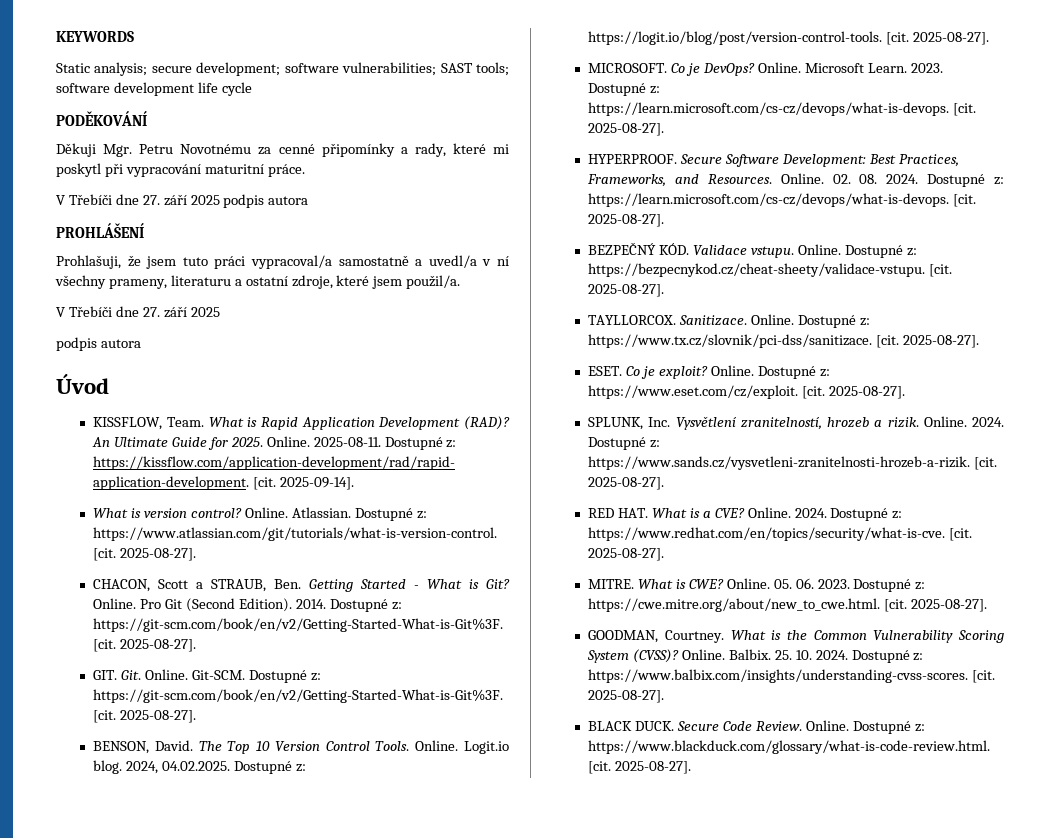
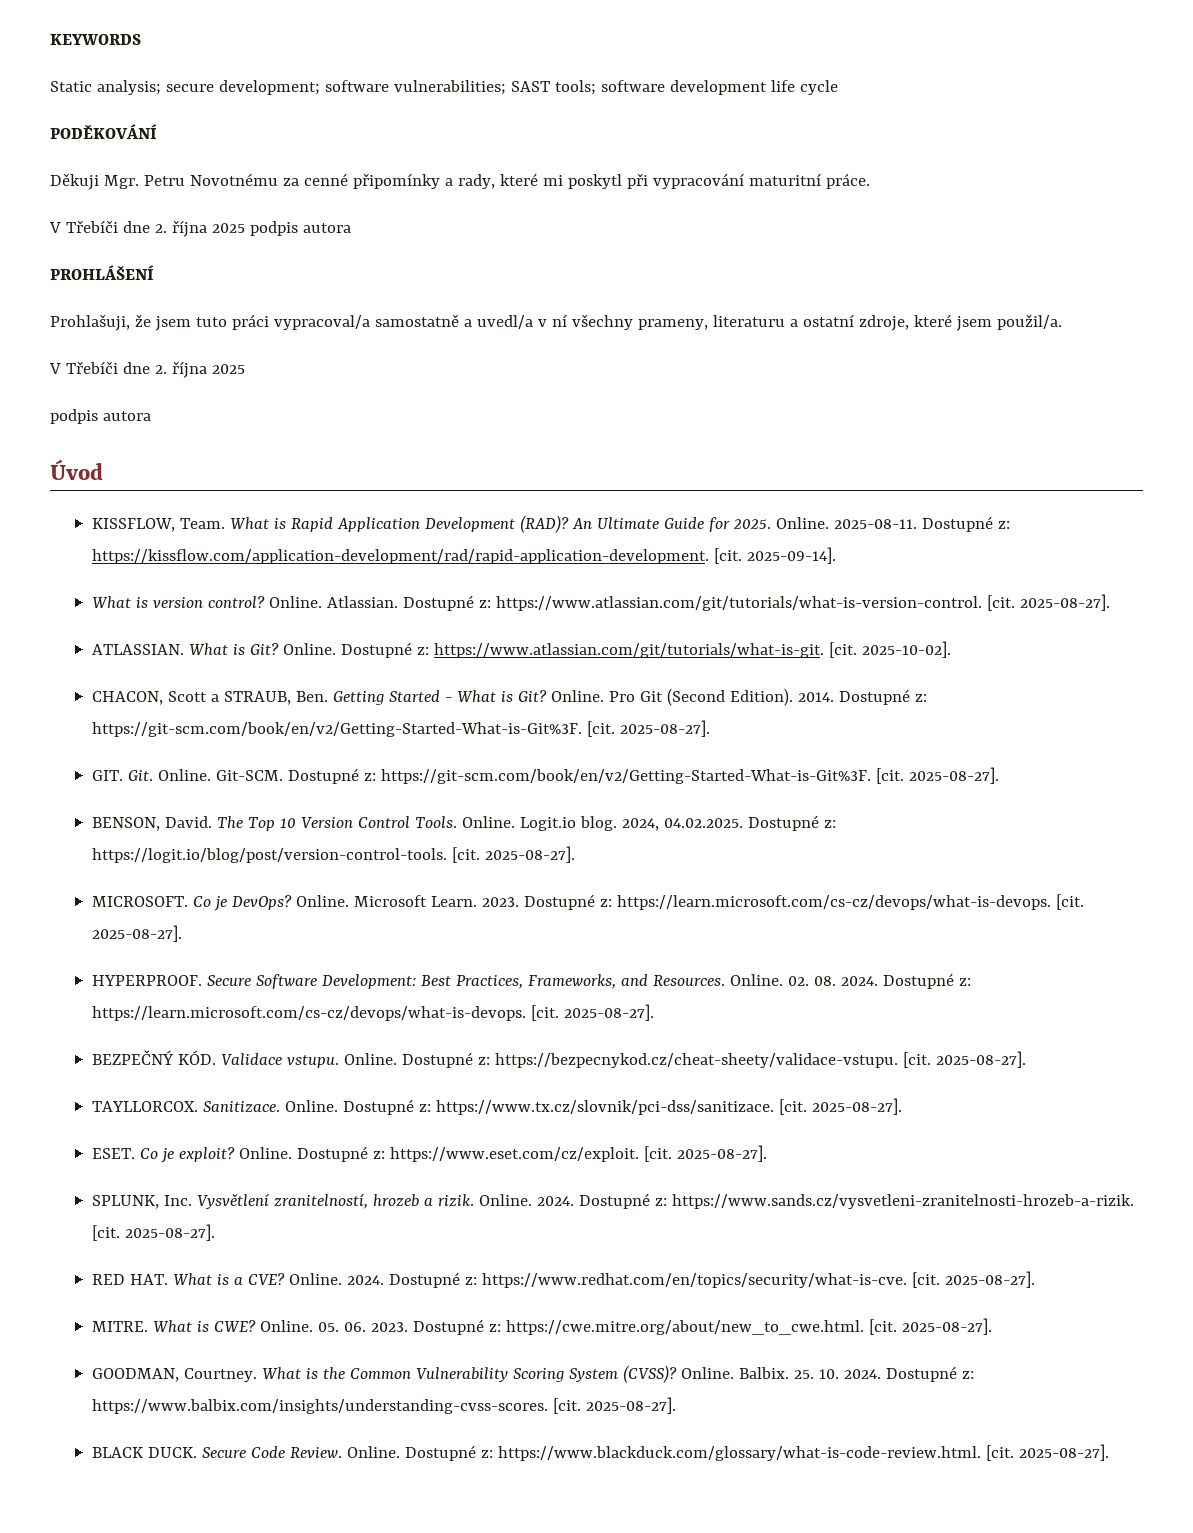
- V Třebíči dne 27. září 2025 podpis autora
+ V Třebíči dne 2. října 2025 podpis autora
  Prohlašuji, že jsem tuto práci vypracoval/a samostatně a uvedl/a v ní všechny prameny, literaturu a ostatní zdroje, které jsem použil/a.
- V Třebíči dne 27. září 2025
+ V Třebíči dne 2. října 2025
+ ATLASSIAN. What is Git? Online. Dostupné z: https://www.atlassian.com/git/tutorials/what-is-git. [cit. 2025-10-02].

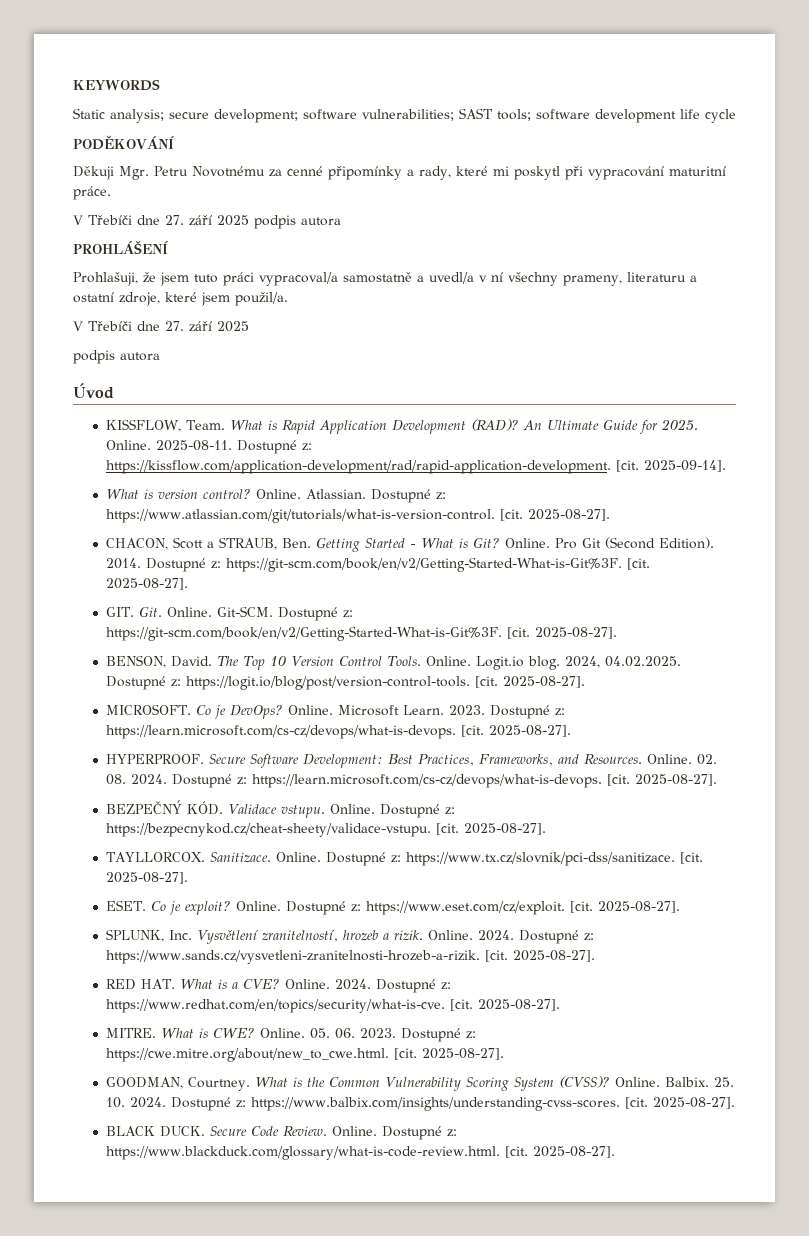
- V Třebíči dne 2. října 2025 podpis autora
+ V Třebíči dne 27. září 2025 podpis autora
  Prohlašuji, že jsem tuto práci vypracoval/a samostatně a uvedl/a v ní všechny prameny, literaturu a ostatní zdroje, které jsem použil/a.
- V Třebíči dne 2. října 2025
+ V Třebíči dne 27. září 2025
- ATLASSIAN. What is Git? Online. Dostupné z: https://www.atlassian.com/git/tutorials/what-is-git. [cit. 2025-10-02].

